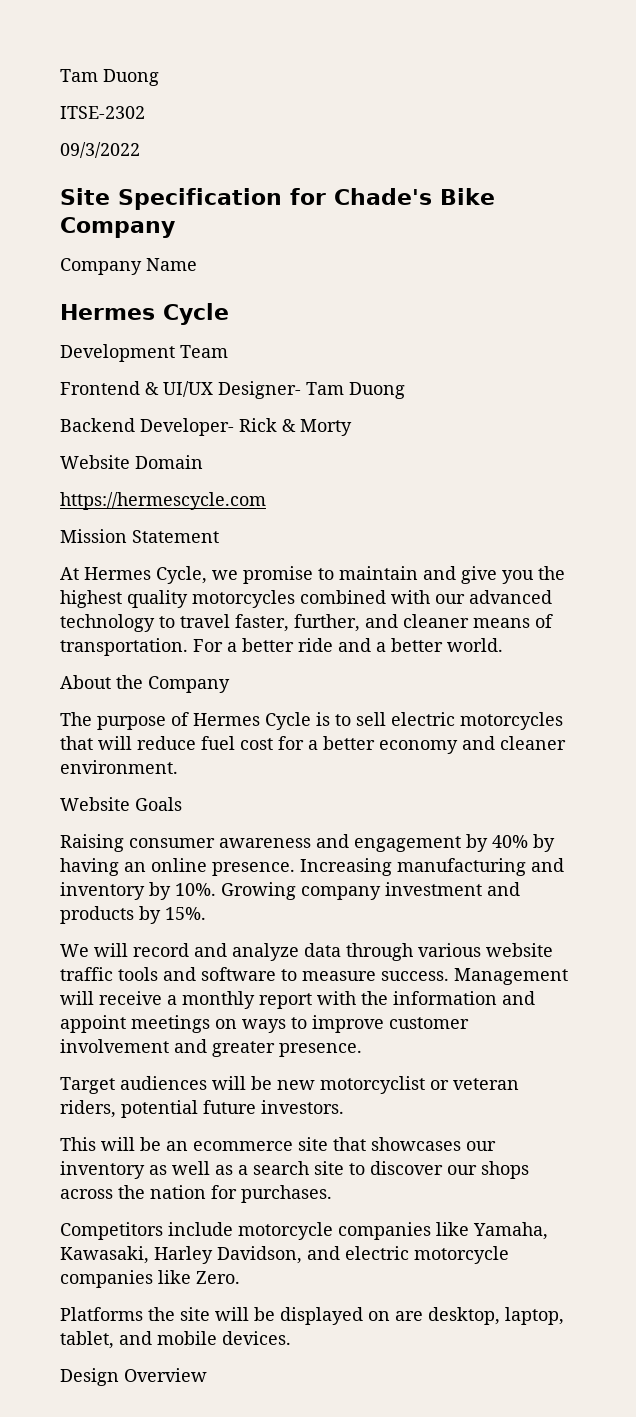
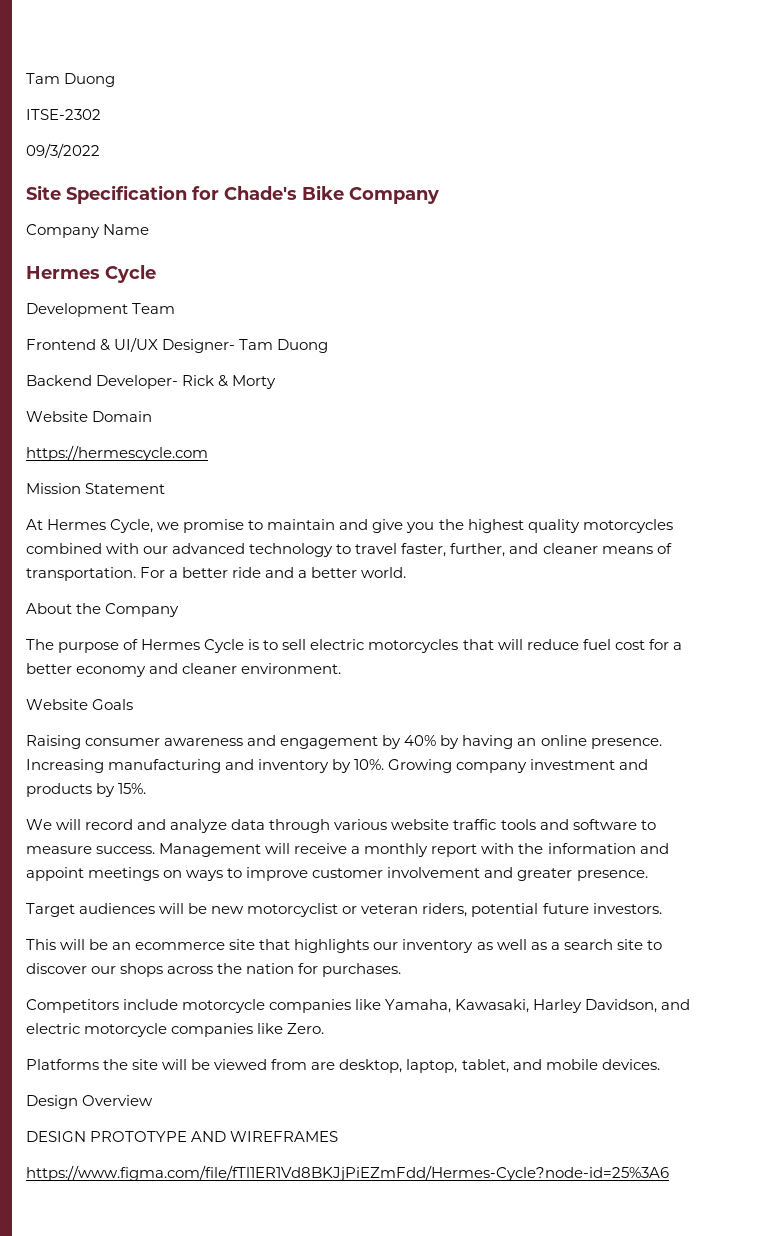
- This will be an ecommerce site that showcases our inventory as well as a search site to discover our shops across the nation for purchases.
+ This will be an ecommerce site that highlights our inventory as well as a search site to discover our shops across the nation for purchases.
- Platforms the site will be displayed on are desktop, laptop, tablet, and mobile devices.
+ Platforms the site will be viewed from are desktop, laptop, tablet, and mobile devices.
+ DESIGN PROTOTYPE AND WIREFRAMES
+ https://www.figma.com/file/fTl1ER1Vd8BKJjPiEZmFdd/Hermes-Cycle?node-id=25%3A6

